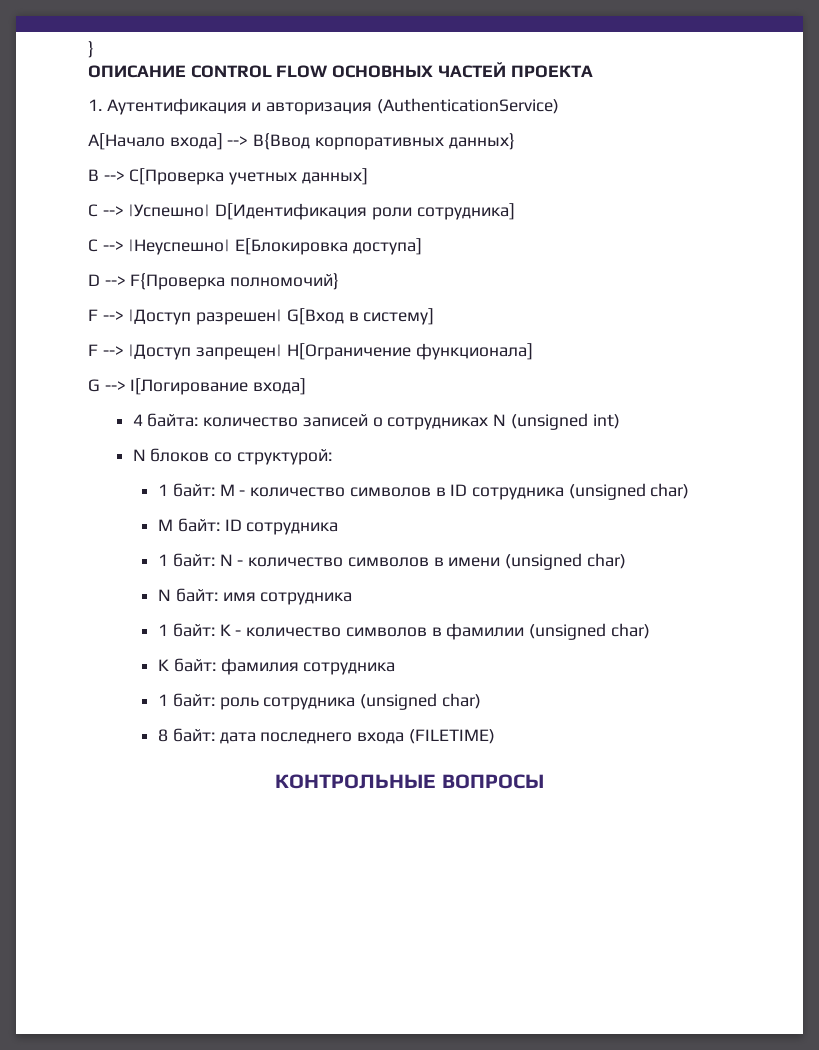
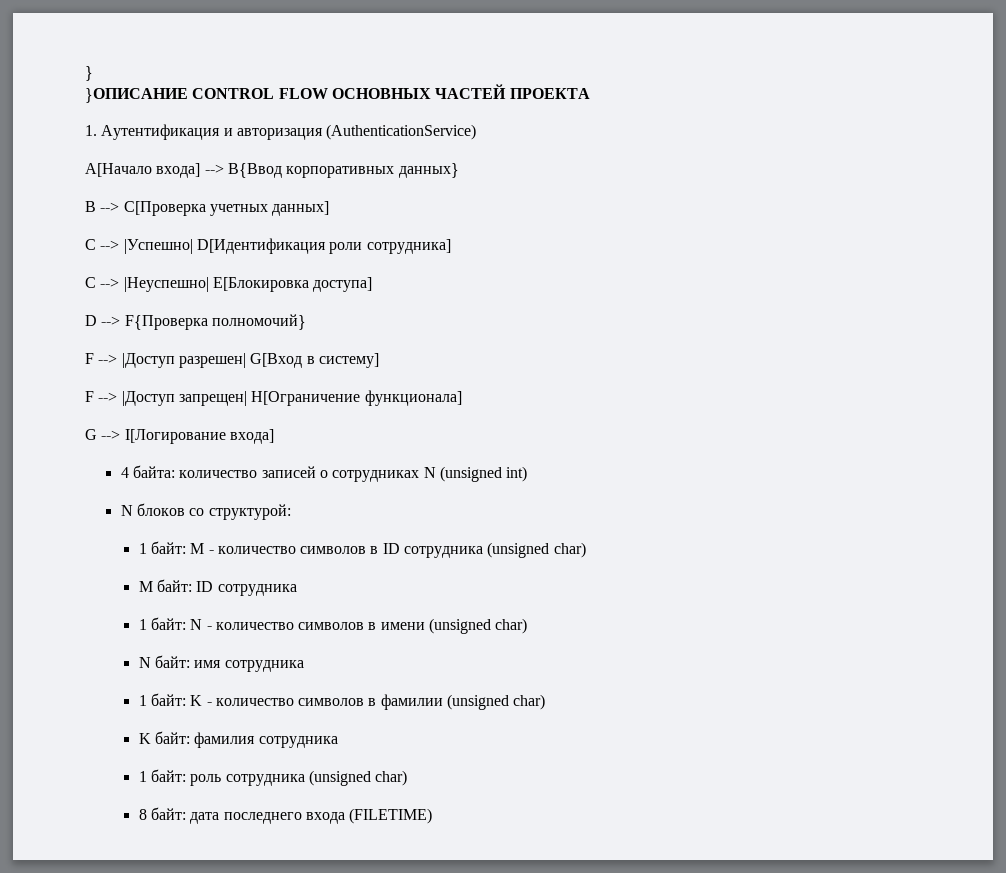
- ОПИСАНИЕ CONTROL FLOW ОСНОВНЫХ ЧАСТЕЙ ПРОЕКТА
+ }ОПИСАНИЕ CONTROL FLOW ОСНОВНЫХ ЧАСТЕЙ ПРОЕКТА
- КОНТРОЛЬНЫЕ ВОПРОСЫ

